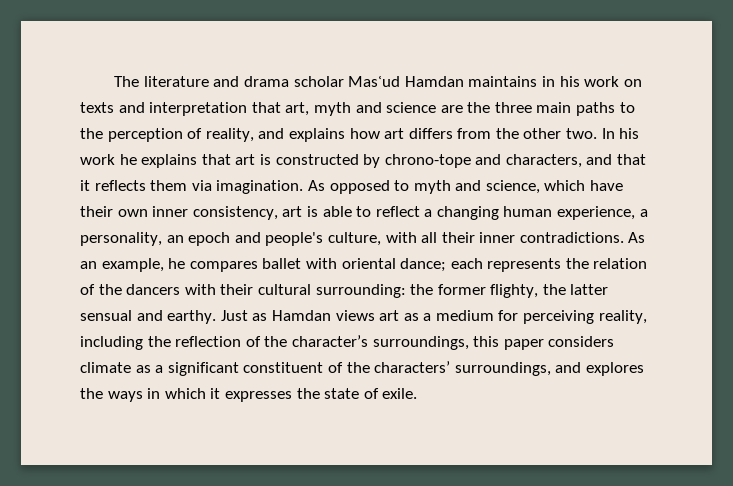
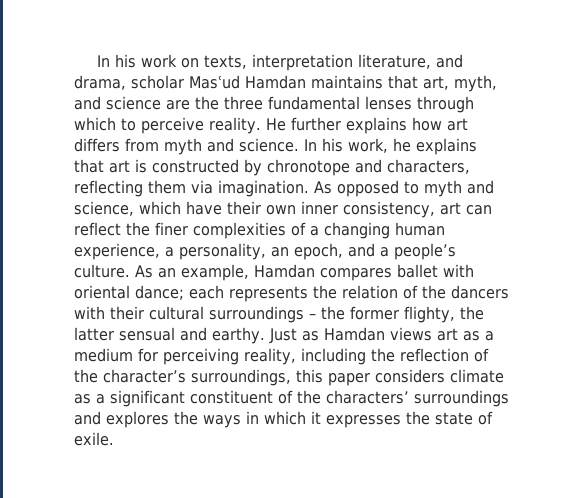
- The literature and drama scholar Masʿud Hamdan maintains in his work on texts and interpretation that art, myth and science are the three main paths to the perception of reality, and explains how art differs from the other two. In his work he explains that art is constructed by chrono-tope and characters, and that it reflects them via imagination.
+ In his work on texts, interpretation literature, and drama, scholar Masʿud Hamdan maintains that art, myth, and science are the three fundamental lenses through which to perceive reality. He further explains how art differs from myth and science. In his work, he explains that art is constructed by chronotope and characters, reflecting them via imagination.
- As opposed to myth and science, which have their own inner consistency, art is able to reflect a changing human experience, a personality, an epoch and people's culture, with all their inner contradictions.
+ As opposed to myth and science, which have their own inner consistency, art can reflect the finer complexities of a changing human experience, a personality, an epoch, and a people’s culture.
- As an example, he compares ballet with oriental dance; each represents the relation of the dancers with their cultural surrounding: the former flighty, the latter sensual and earthy.
+ As an example, Hamdan compares ballet with oriental dance; each represents the relation of the dancers with their cultural surroundings – the former flighty, the latter sensual and earthy.
- Just as Hamdan views art as a medium for perceiving reality, including the reflection of the character’s surroundings, this paper considers climate as a significant constituent of the characters’ surroundings, and explores the ways in which it expresses the state of exile.
+ Just as Hamdan views art as a medium for perceiving reality, including the reflection of the character’s surroundings, this paper considers climate as a significant constituent of the characters’ surroundings and explores the ways in which it expresses the state of exile.

